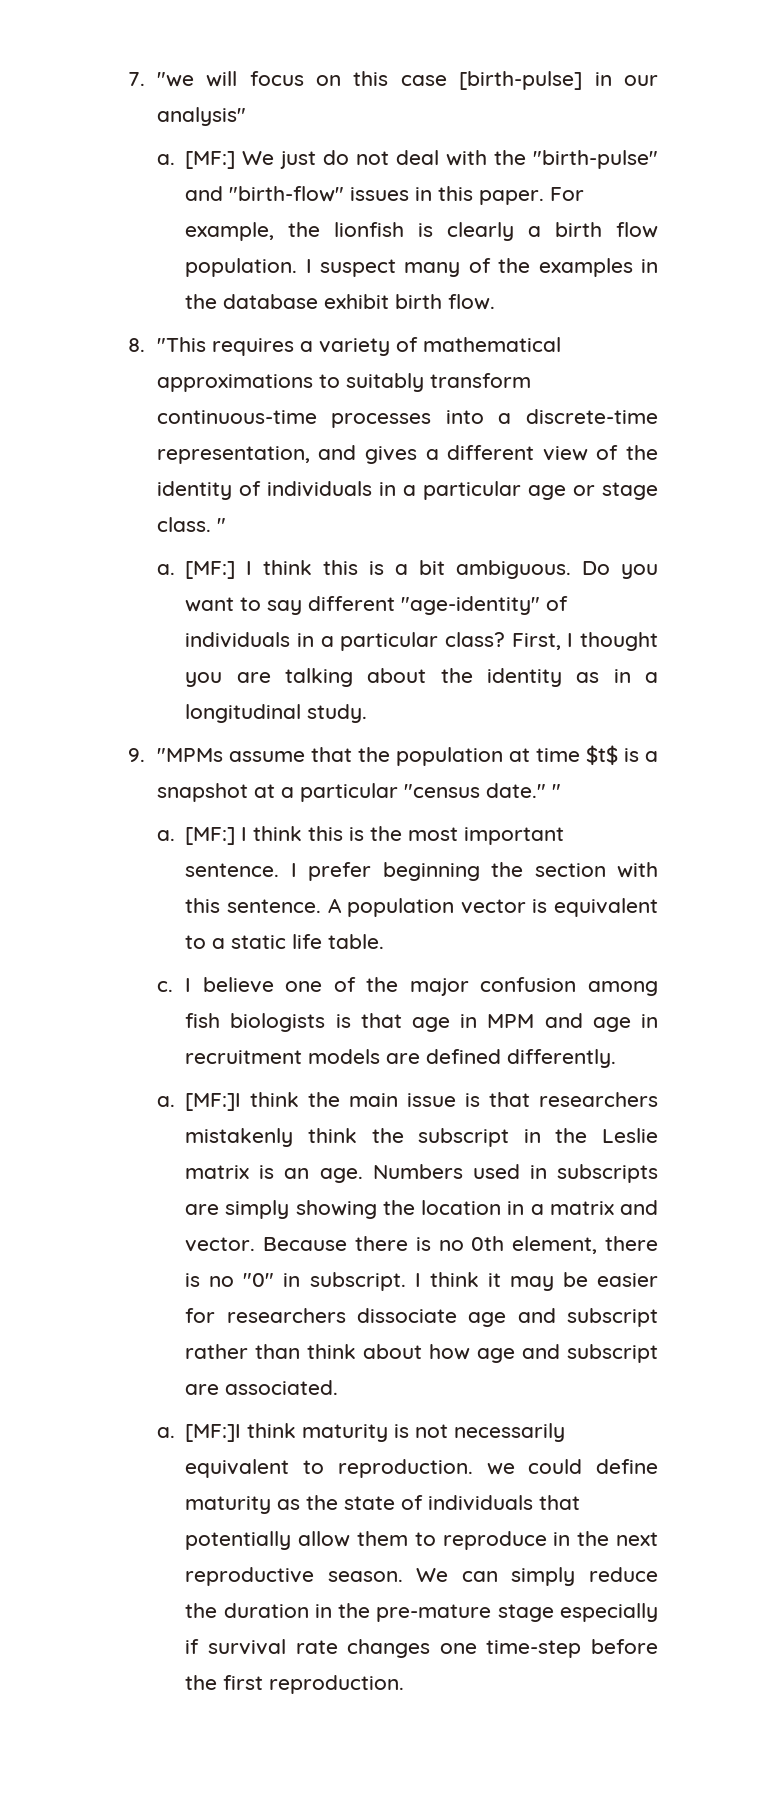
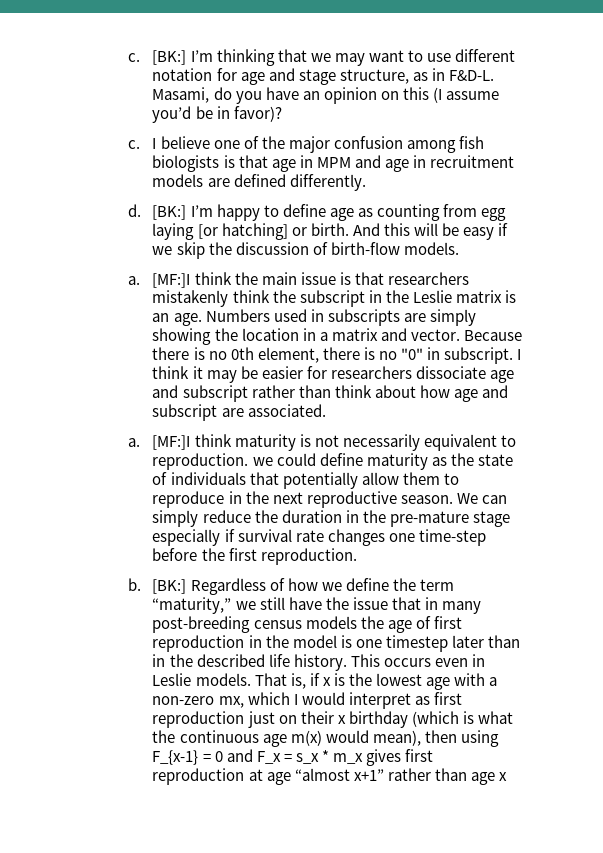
- 7. "we will focus on this case [birth-pulse] in our analysis"
- a. [MF:] We just do not deal with the "birth-pulse" and "birth-flow" issues in this paper. For example, the lionfish is clearly a birth flow population. I suspect many of the examples in the database exhibit birth flow.
- 8. "This requires a variety of mathematical approximations to suitably transform continuous-time processes into a discrete-time representation, and gives a different view of the identity of individuals in a particular age or stage class. "
- a. [MF:] I think this is a bit ambiguous. Do you want to say different "age-identity" of individuals in a particular class? First, I thought you are talking about the identity as in a longitudinal study.
- 9. "MPMs assume that the population at time $t$ is a snapshot at a particular "census date." "
- a. [MF:] I think this is the most important sentence. I prefer beginning the section with this sentence. A population vector is equivalent to a static life table.
+ c. [BK:] I’m thinking that we may want to use different notation for age and stage structure, as in F&D-L. Masami, do you have an opinion on this (I assume you’d be in favor)?
+ d. [BK:] I’m happy to define age as counting from egg laying [or hatching] or birth. And this will be easy if we skip the discussion of birth-flow models.
+ b. [BK:] Regardless of how we define the term “maturity,” we still have the issue that in many post-breeding census models the age of first reproduction in the model is one timestep later than in the described life history. This occurs even in Leslie models. That is, if x is the lowest age with a non-zero mx, which I would interpret as first reproduction just on their x birthday (which is what the continuous age m(x) would mean), then using F_{x-1} = 0 and F_x = s_x * m_x gives first reproduction at age “almost x+1” rather than age x

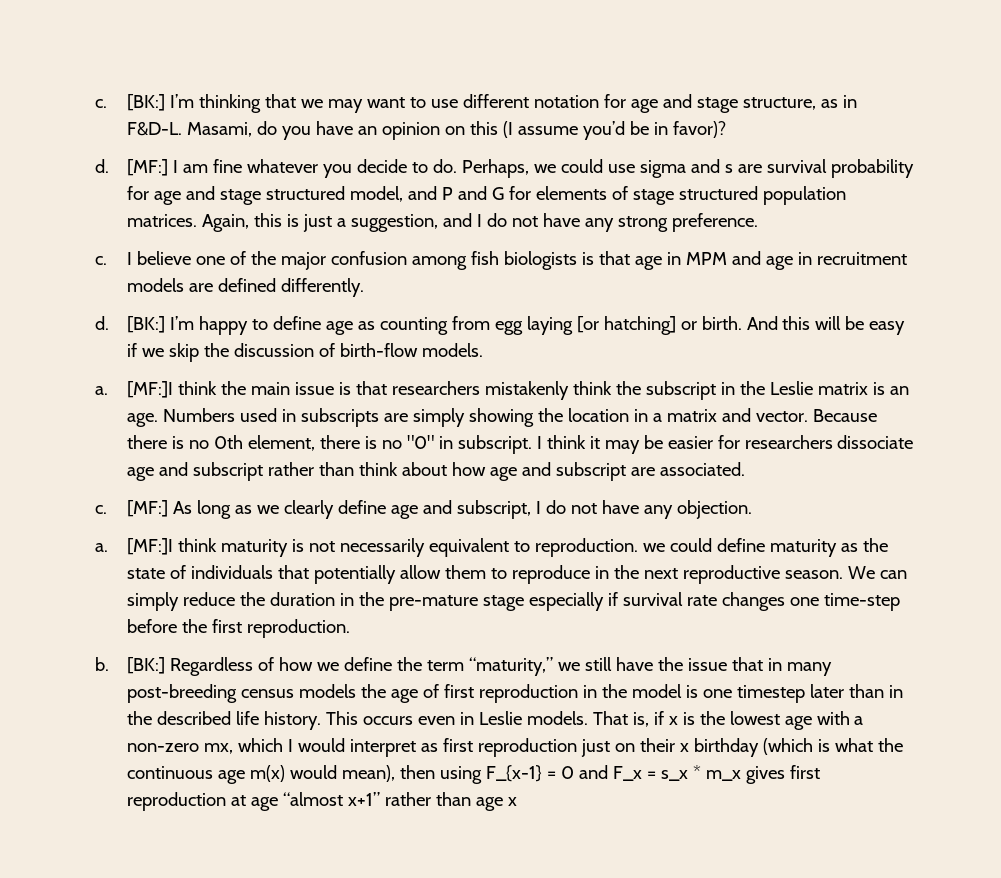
+ d. [MF:] I am fine whatever you decide to do. Perhaps, we could use sigma and s are survival probability for age and stage structured model, and P and G for elements of stage structured population matrices. Again, this is just a suggestion, and I do not have any strong preference.
+ c. [MF:] As long as we clearly define age and subscript, I do not have any objection.

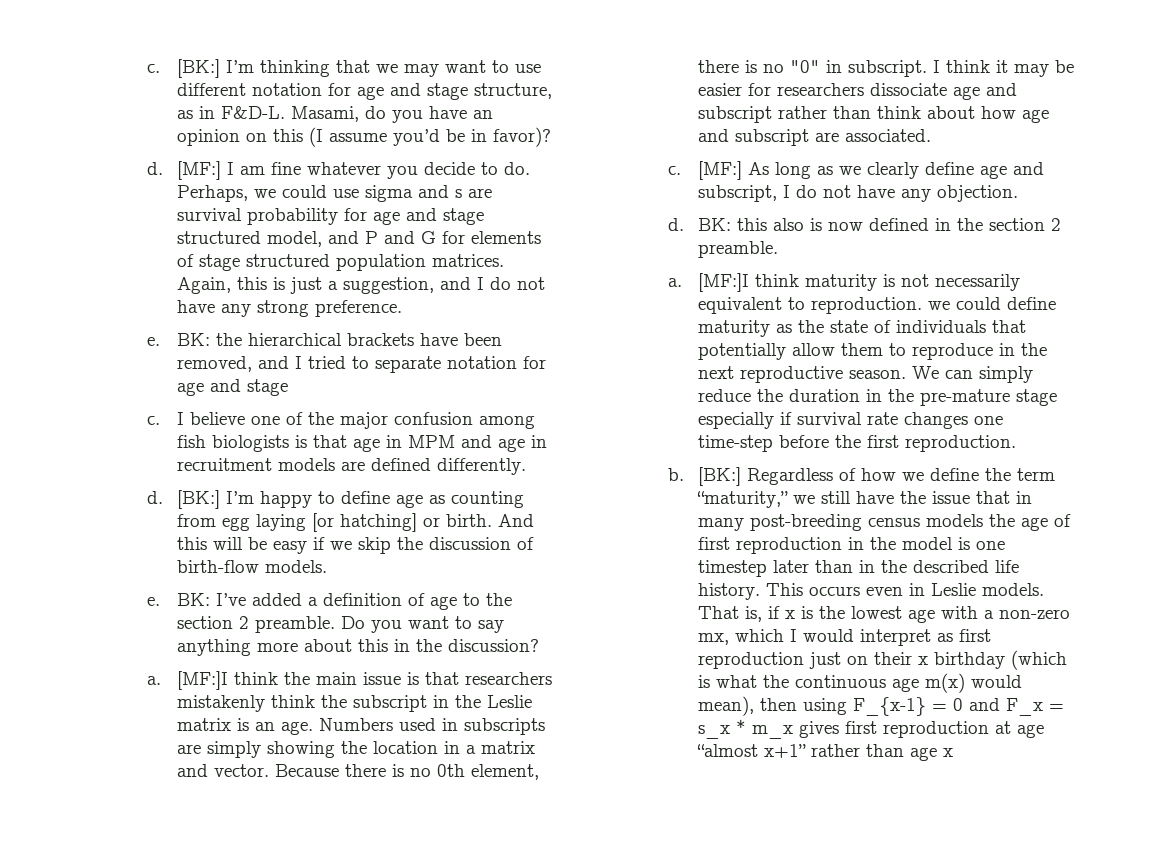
+ e. BK: the hierarchical brackets have been removed, and I tried to separate notation for age and stage
+ e. BK: I’ve added a definition of age to the section 2 preamble. Do you want to say anything more about this in the discussion?
+ d. BK: this also is now defined in the section 2 preamble.

